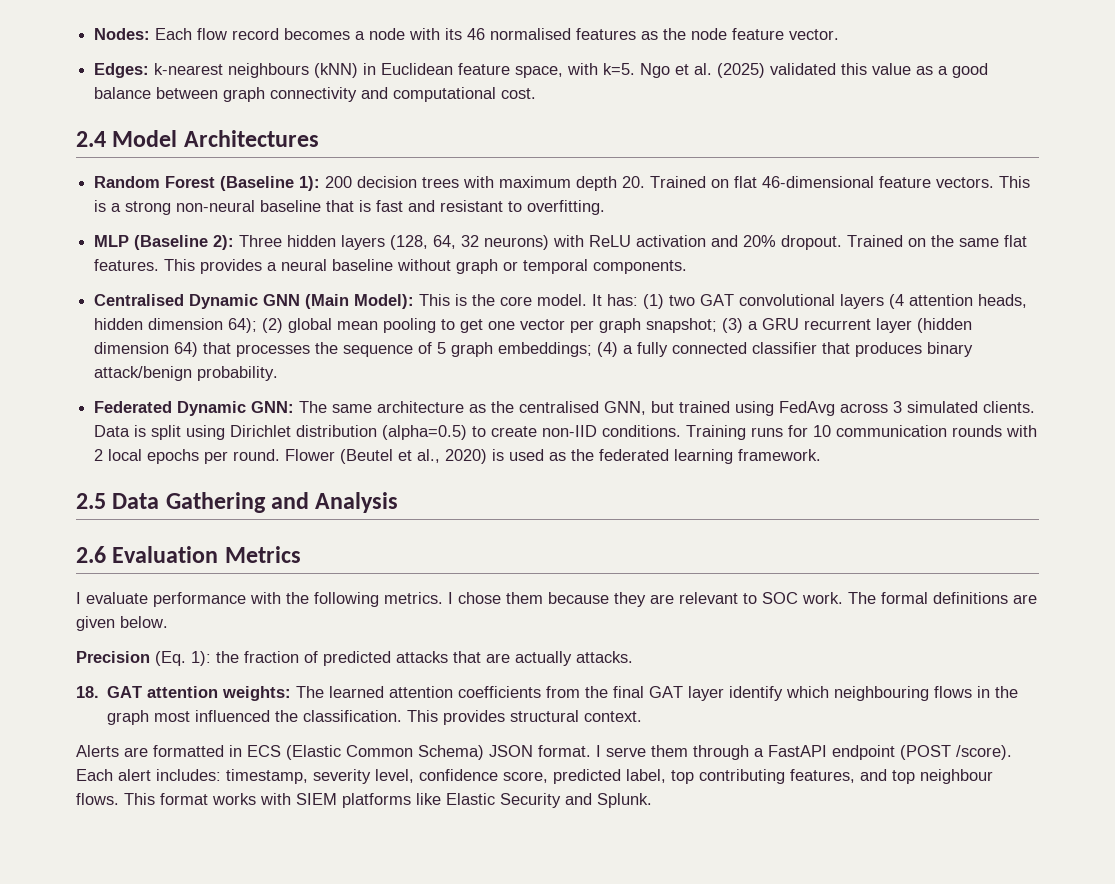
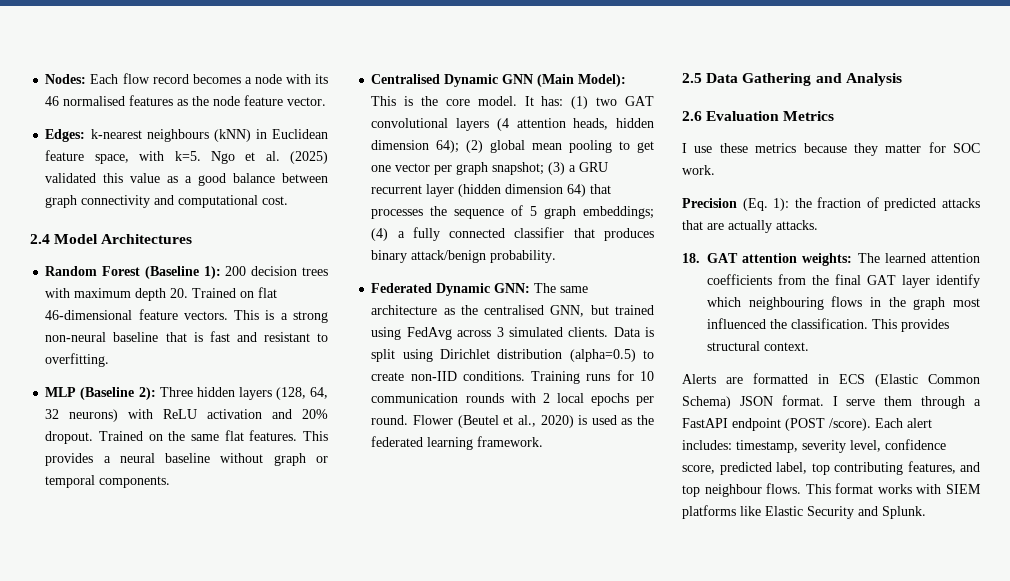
- I evaluate performance with the following metrics. I chose them because they are relevant to SOC work. The formal definitions are given below.
+ I use these metrics because they matter for SOC work.

